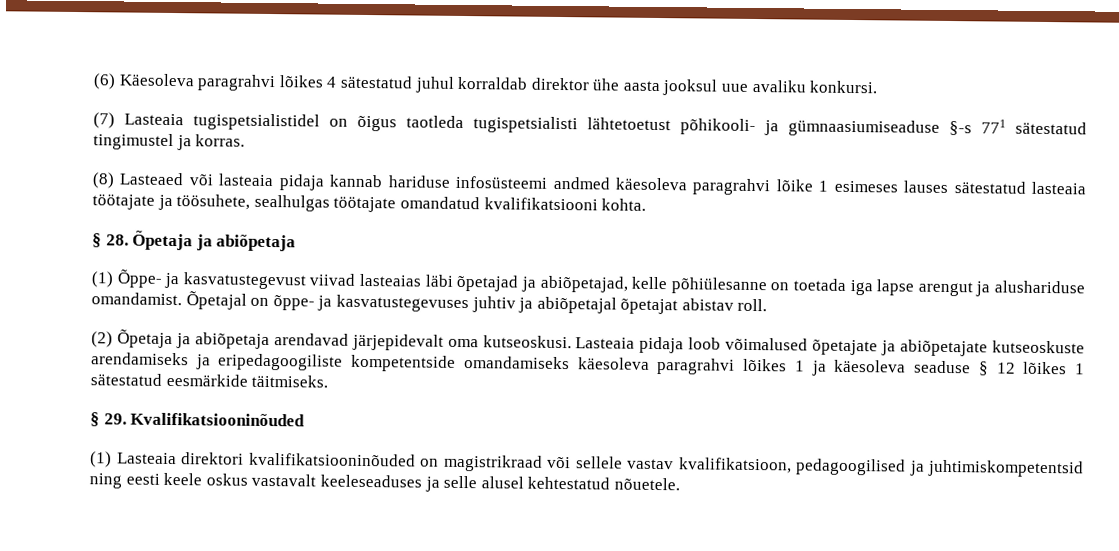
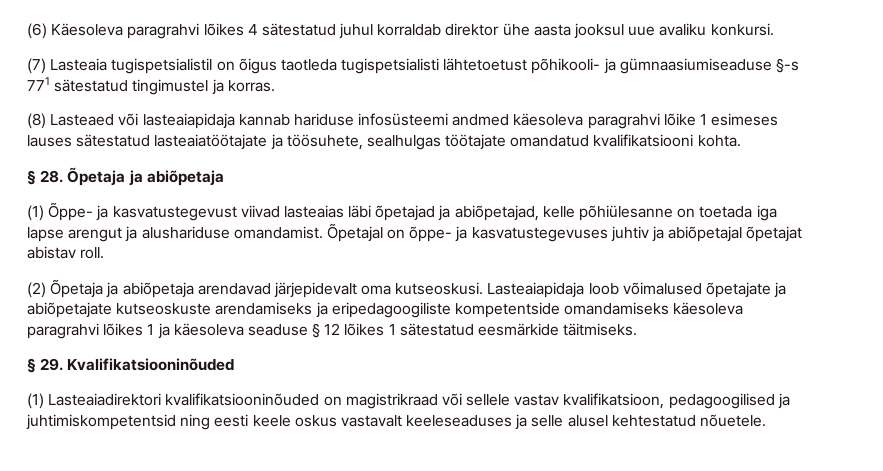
- (7) Lasteaia tugispetsialistidel on õigus taotleda tugispetsialisti lähtetoetust põhikooli- ja gümnaasiumiseaduse §-s 771 sätestatud tingimustel ja korras.
+ (7) Lasteaia tugispetsialistil on õigus taotleda tugispetsialisti lähtetoetust põhikooli- ja gümnaasiumiseaduse §-s 771 sätestatud tingimustel ja korras.
- (8) Lasteaed või lasteaia pidaja kannab hariduse infosüsteemi andmed käesoleva paragrahvi lõike 1 esimeses lauses sätestatud lasteaia töötajate ja töösuhete, sealhulgas töötajate omandatud kvalifikatsiooni kohta.
+ (8) Lasteaed või lasteaiapidaja kannab hariduse infosüsteemi andmed käesoleva paragrahvi lõike 1 esimeses lauses sätestatud lasteaiatöötajate ja töösuhete, sealhulgas töötajate omandatud kvalifikatsiooni kohta.
- Lasteaia pidaja loob võimalused õpetajate ja abiõpetajate kutseoskuste arendamiseks ja eripedagoogiliste kompetentside omandamiseks käesoleva paragrahvi lõikes 1 ja käesoleva seaduse § 12 lõikes 1 sätestatud eesmärkide täitmiseks.
+ Lasteaiapidaja loob võimalused õpetajate ja abiõpetajate kutseoskuste arendamiseks ja eripedagoogiliste kompetentside omandamiseks käesoleva paragrahvi lõikes 1 ja käesoleva seaduse § 12 lõikes 1 sätestatud eesmärkide täitmiseks.
- (1) Lasteaia direktori kvalifikatsiooninõuded on magistrikraad või sellele vastav kvalifikatsioon, pedagoogilised ja juhtimiskompetentsid ning eesti keele oskus vastavalt keeleseaduses ja selle alusel kehtestatud nõuetele.
+ (1) Lasteaiadirektori kvalifikatsiooninõuded on magistrikraad või sellele vastav kvalifikatsioon, pedagoogilised ja juhtimiskompetentsid ning eesti keele oskus vastavalt keeleseaduses ja selle alusel kehtestatud nõuetele.

